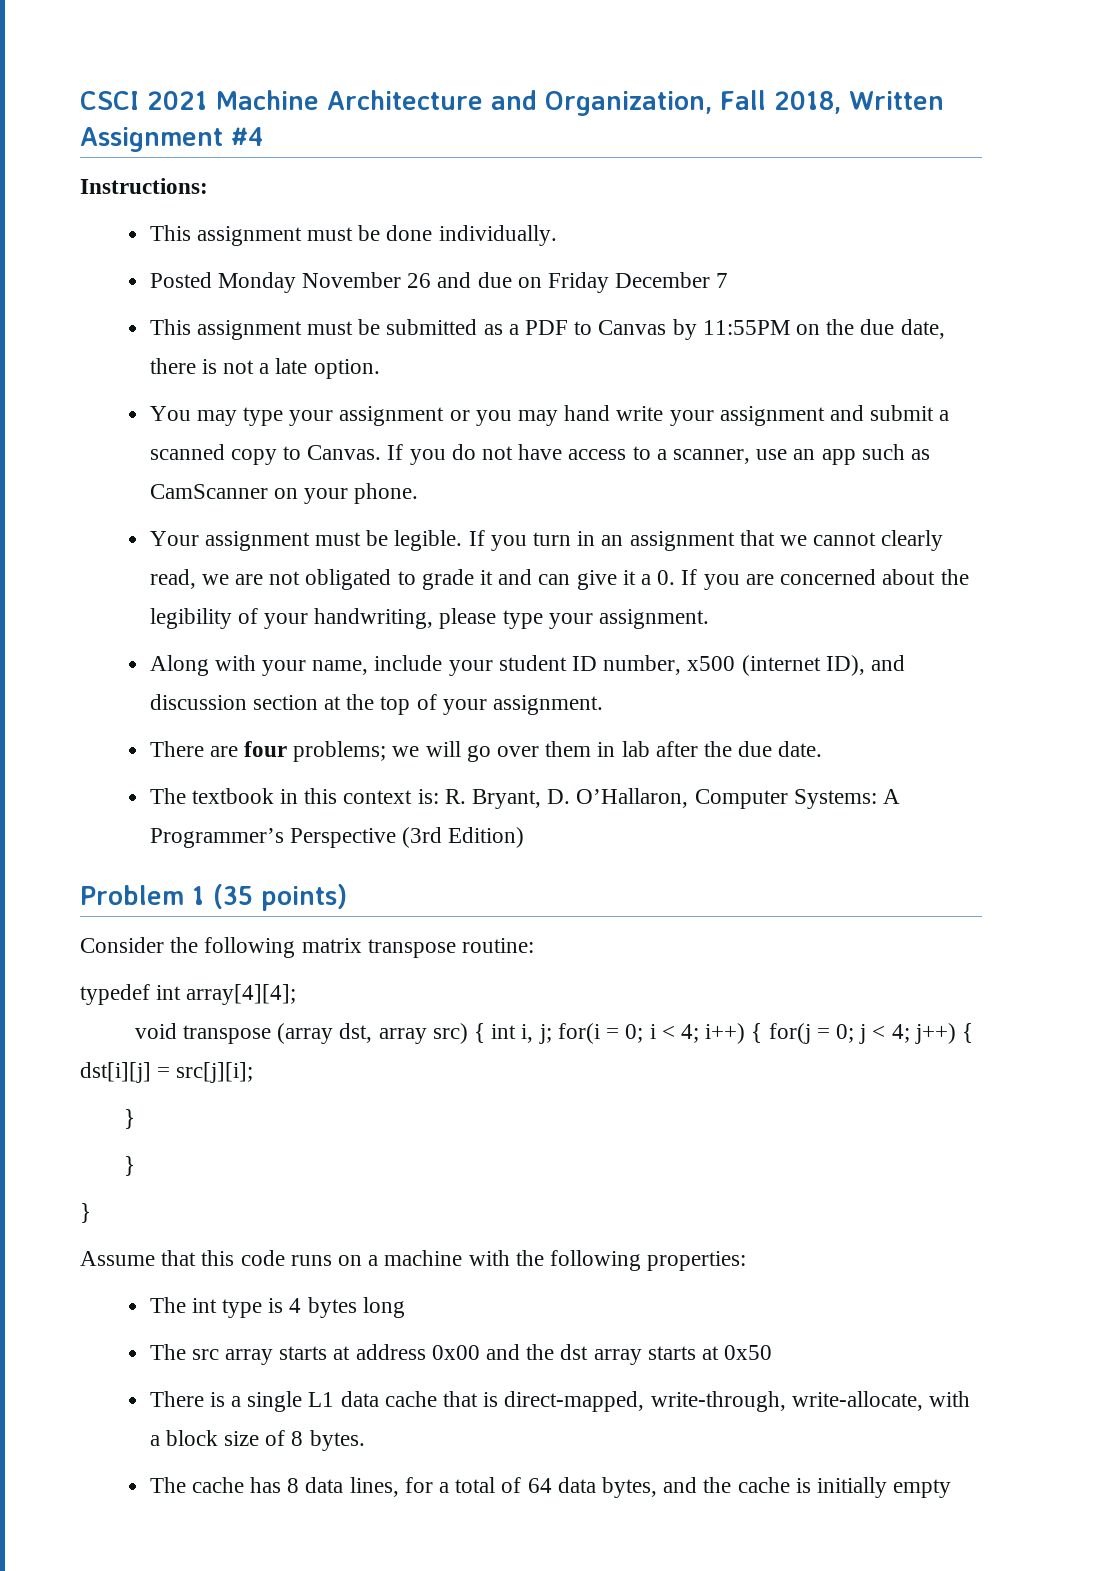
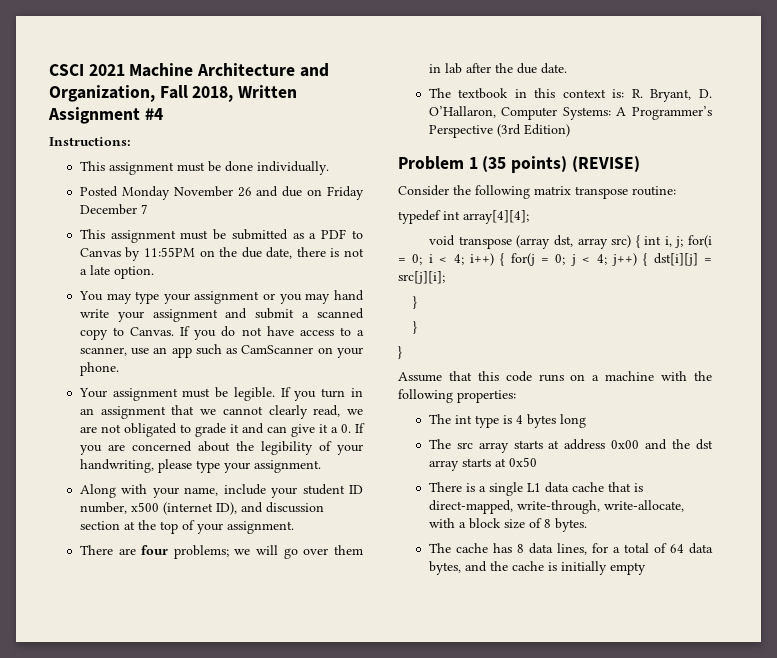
- Problem 1 (35 points)
+ Problem 1 (35 points) (REVISE)

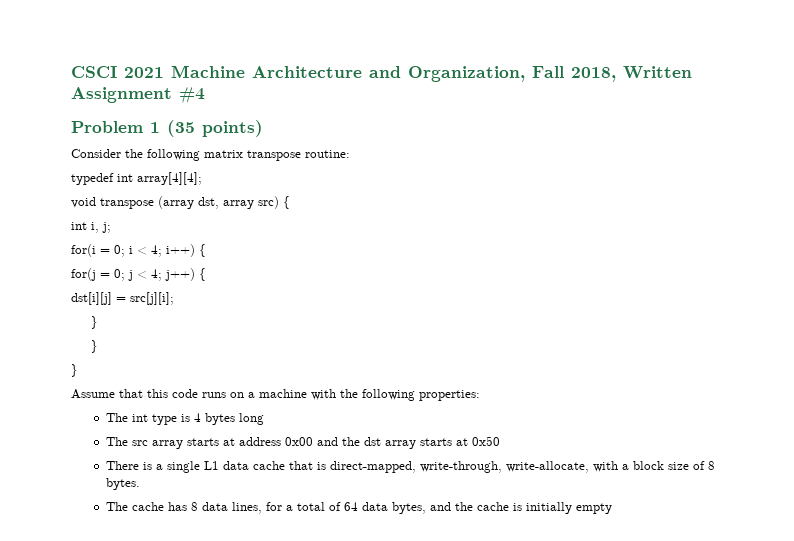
- Instructions:
- This assignment must be done individually.
- Posted Monday November 26 and due on Friday December 7
- This assignment must be submitted as a PDF to Canvas by 11:55PM on the due date, there is not a late option.
- You may type your assignment or you may hand write your assignment and submit a scanned copy to Canvas. If you do not have access to a scanner, use an app such as CamScanner on your phone.
- Your assignment must be legible. If you turn in an assignment that we cannot clearly read, we are not obligated to grade it and can give it a 0. If you are concerned about the legibility of your handwriting, please type your assignment.
- Along with your name, include your student ID number, x500 (internet ID), and discussion section at the top of your assignment.
- There are four problems; we will go over them in lab after the due date.
- The textbook in this context is: R. Bryant, D. O’Hallaron, Computer Systems: A Programmer’s Perspective (3rd Edition)
- Problem 1 (35 points) (REVISE)
+ Problem 1 (35 points)
- void transpose (array dst, array src) { int i, j; for(i = 0; i < 4; i++) { for(j = 0; j < 4; j++) { dst[i][j] = src[j][i];
+ void transpose (array dst, array src) {
+ int i, j;
+ for(i = 0; i < 4; i++) {
+ for(j = 0; j < 4; j++) {
+ dst[i][j] = src[j][i];

